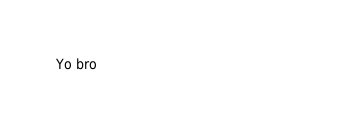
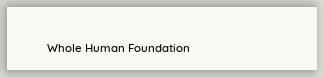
- Yo bro
+ Whole Human Foundation

